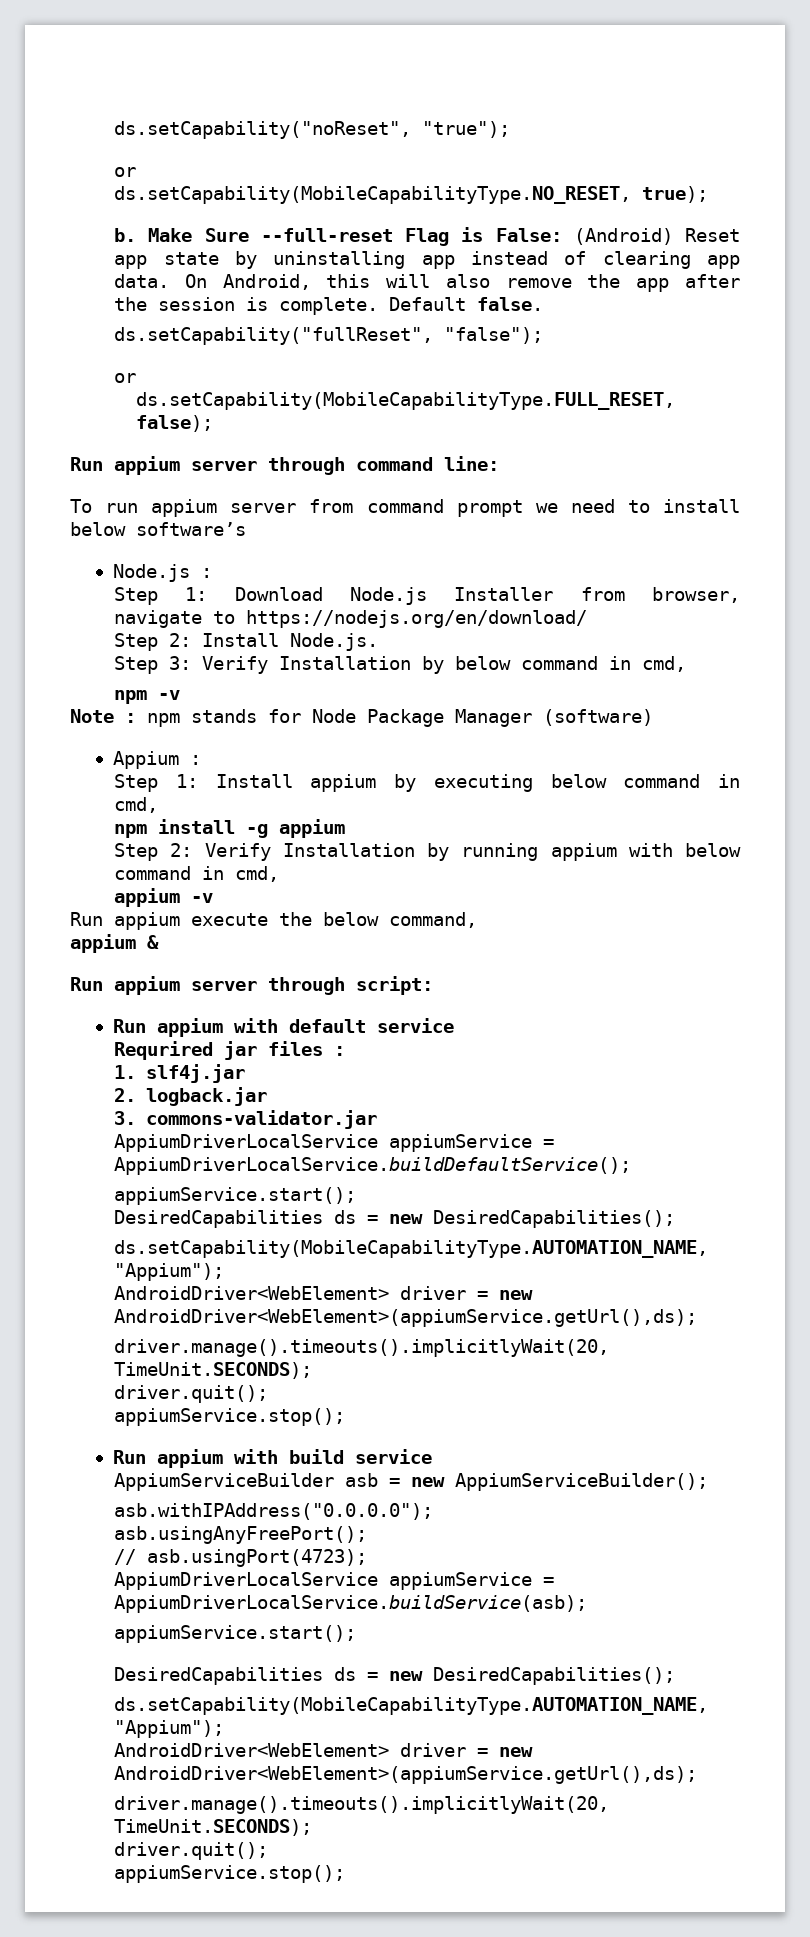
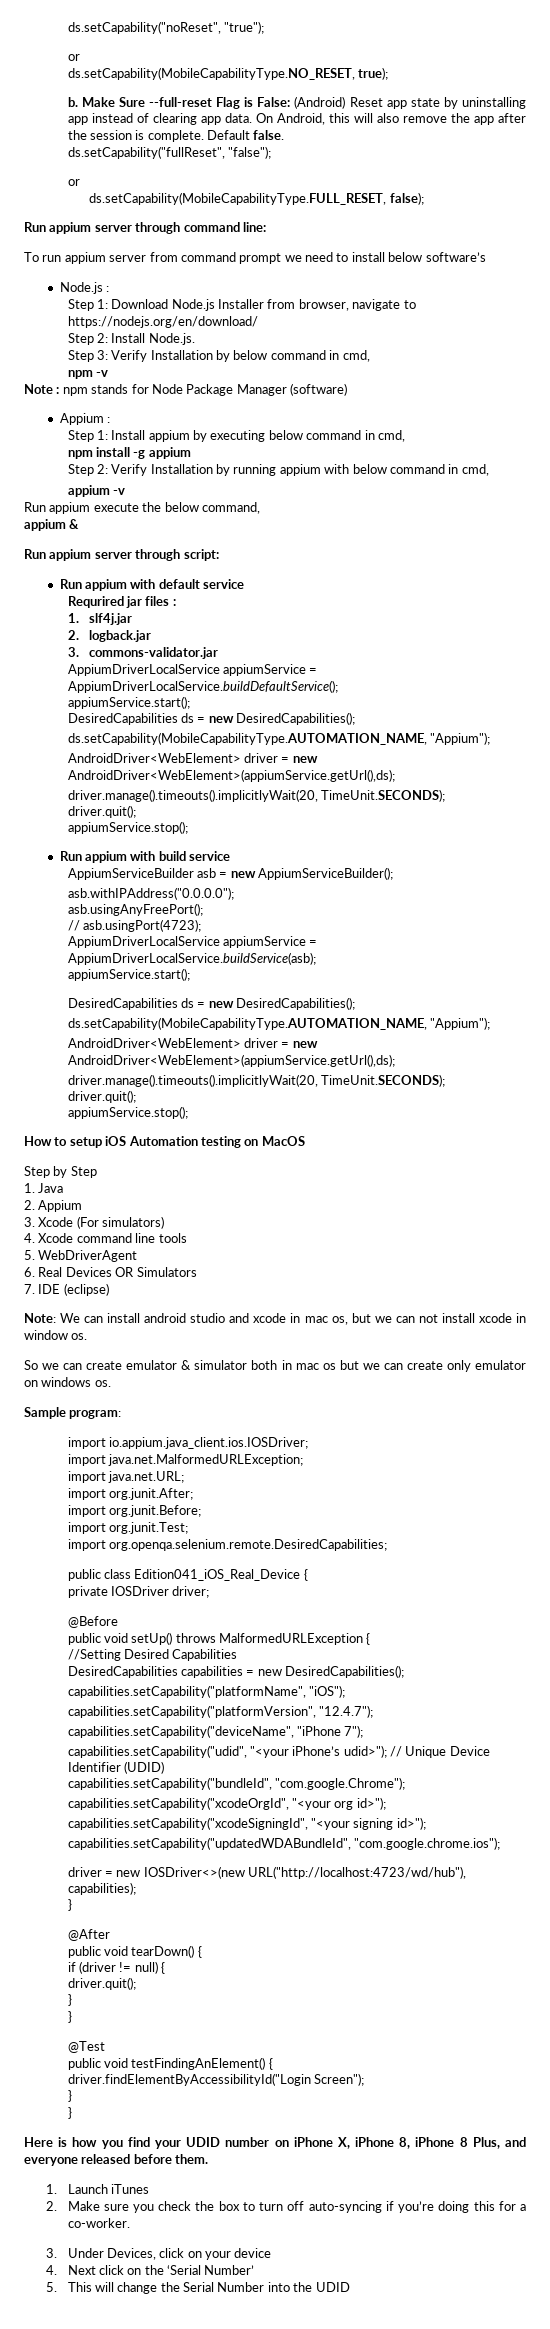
+ How to setup iOS Automation testing on MacOS
+ Step by Step
+ 1. Java
+ 2. Appium
+ 3. Xcode (For simulators)
+ 4. Xcode command line tools
+ 5. WebDriverAgent
+ 6. Real Devices OR Simulators
+ 7. IDE (eclipse)
+ Note: We can install android studio and xcode in mac os, but we can not install xcode in window os.
+ So we can create emulator & simulator both in mac os but we can create only emulator on windows os.
+ Sample program:
+ import io.appium.java_client.ios.IOSDriver;
+ import java.net.MalformedURLException;
+ import java.net.URL;
+ import org.junit.After;
+ import org.junit.Before;
+ import org.junit.Test;
+ import org.openqa.selenium.remote.DesiredCapabilities;
+ public class Edition041_iOS_Real_Device {
+ private IOSDriver driver;
+ @Before
+ public void setUp() throws MalformedURLException {
+ //Setting Desired Capabilities
+ DesiredCapabilities capabilities = new DesiredCapabilities();
+ capabilities.setCapability("platformName", "iOS");
+ capabilities.setCapability("platformVersion", "12.4.7");
+ capabilities.setCapability("deviceName", "iPhone 7");
+ capabilities.setCapability("udid", "<your iPhone’s udid>"); // Unique Device Identifier (UDID)
+ capabilities.setCapability("bundleId", "com.google.Chrome");
+ capabilities.setCapability("xcodeOrgId", "<your org id>");
+ capabilities.setCapability("xcodeSigningId", "<your signing id>");
+ capabilities.setCapability("updatedWDABundleId", "com.google.chrome.ios");
+ driver = new IOSDriver<>(new URL("http://localhost:4723/wd/hub"), capabilities);
+ }
+ @After
+ public void tearDown() {
+ if (driver != null) {
+ driver.quit();
+ }
+ }
+ @Test
+ public void testFindingAnElement() {
+ driver.findElementByAccessibilityId("Login Screen");
+ }
+ }
+ Here is how you find your UDID number on iPhone X, iPhone 8, iPhone 8 Plus, and everyone released before them.
+ 1. Launch iTunes
+ 2. Make sure you check the box to turn off auto-syncing if you’re doing this for a co-worker.
+ 3. Under Devices, click on your device
+ 4. Next click on the ‘Serial Number’
+ 5. This will change the Serial Number into the UDID

